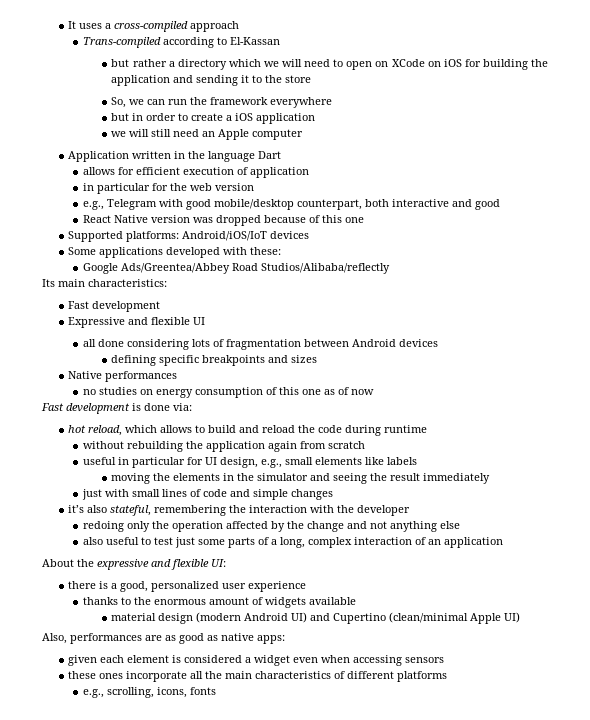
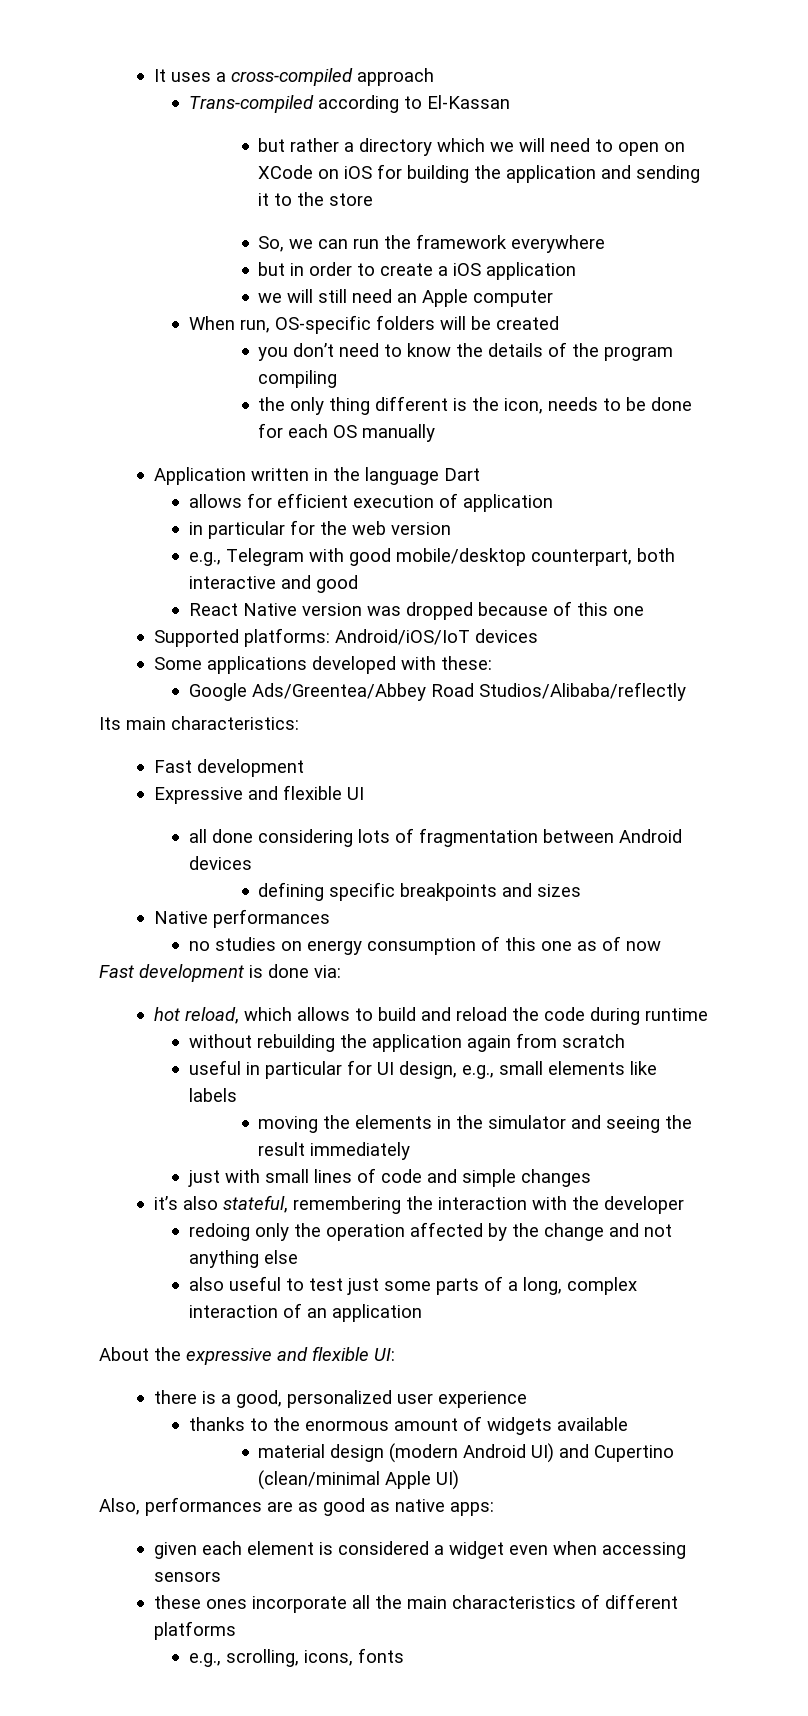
+ When run, OS-specific folders will be created
+ you don’t need to know the details of the program compiling
+ the only thing different is the icon, needs to be done for each OS manually

